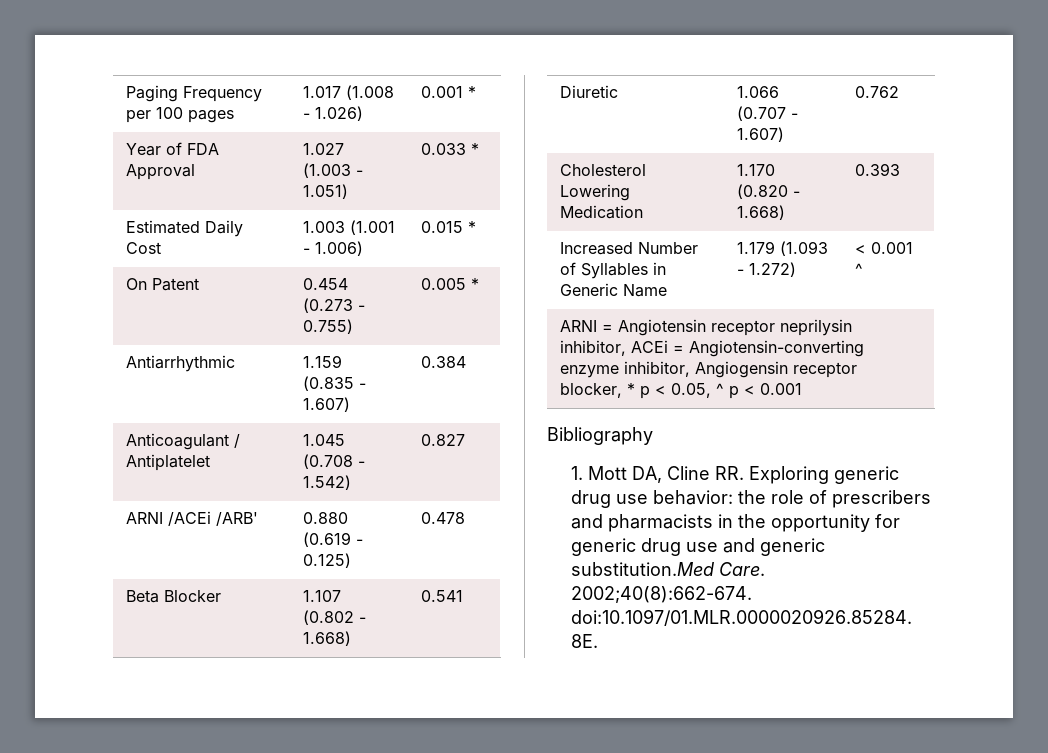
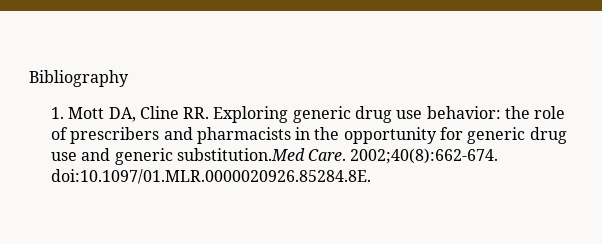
- Paging Frequency per 100 pages | 1.017 (1.008 - 1.026) | 0.001 *
- Year of FDA Approval | 1.027 (1.003 - 1.051) | 0.033 *
- Estimated Daily Cost | 1.003 (1.001 - 1.006) | 0.015 *
- On Patent | 0.454 (0.273 - 0.755) | 0.005 *
- Antiarrhythmic | 1.159 (0.835 - 1.607) | 0.384
- Anticoagulant / Antiplatelet | 1.045 (0.708 - 1.542) | 0.827
- ARNI /ACEi /ARB' | 0.880 (0.619 - 0.125) | 0.478
- Beta Blocker | 1.107 (0.802 - 1.668) | 0.541
- Diuretic | 1.066 (0.707 - 1.607) | 0.762
- Cholesterol Lowering Medication | 1.170 (0.820 - 1.668) | 0.393
- Increased Number of Syllables in Generic Name | 1.179 (1.093 - 1.272) | < 0.001 ^
- ARNI = Angiotensin receptor neprilysin inhibitor, ACEi = Angiotensin-converting enzyme inhibitor, Angiogensin receptor blocker, * p < 0.05, ^ p < 0.001

